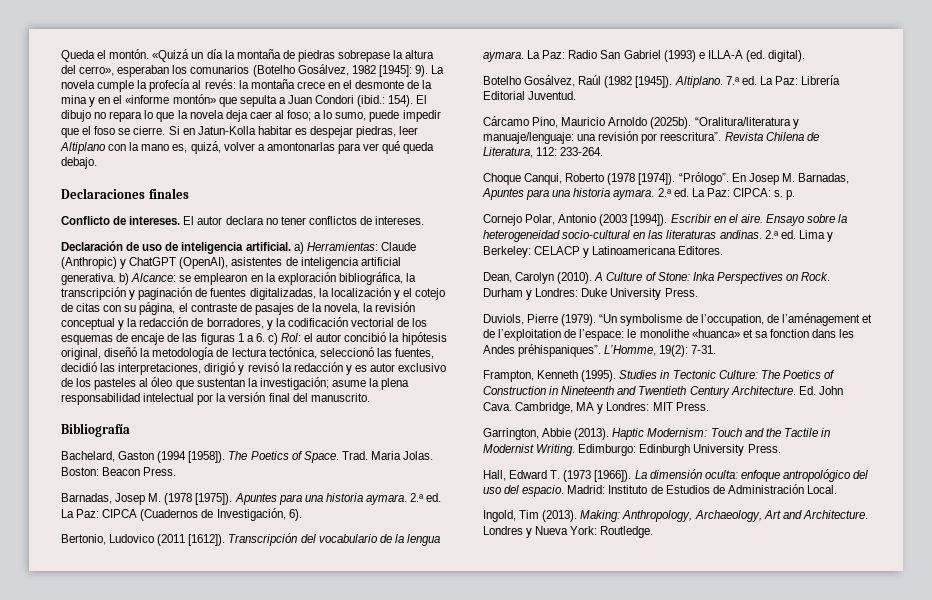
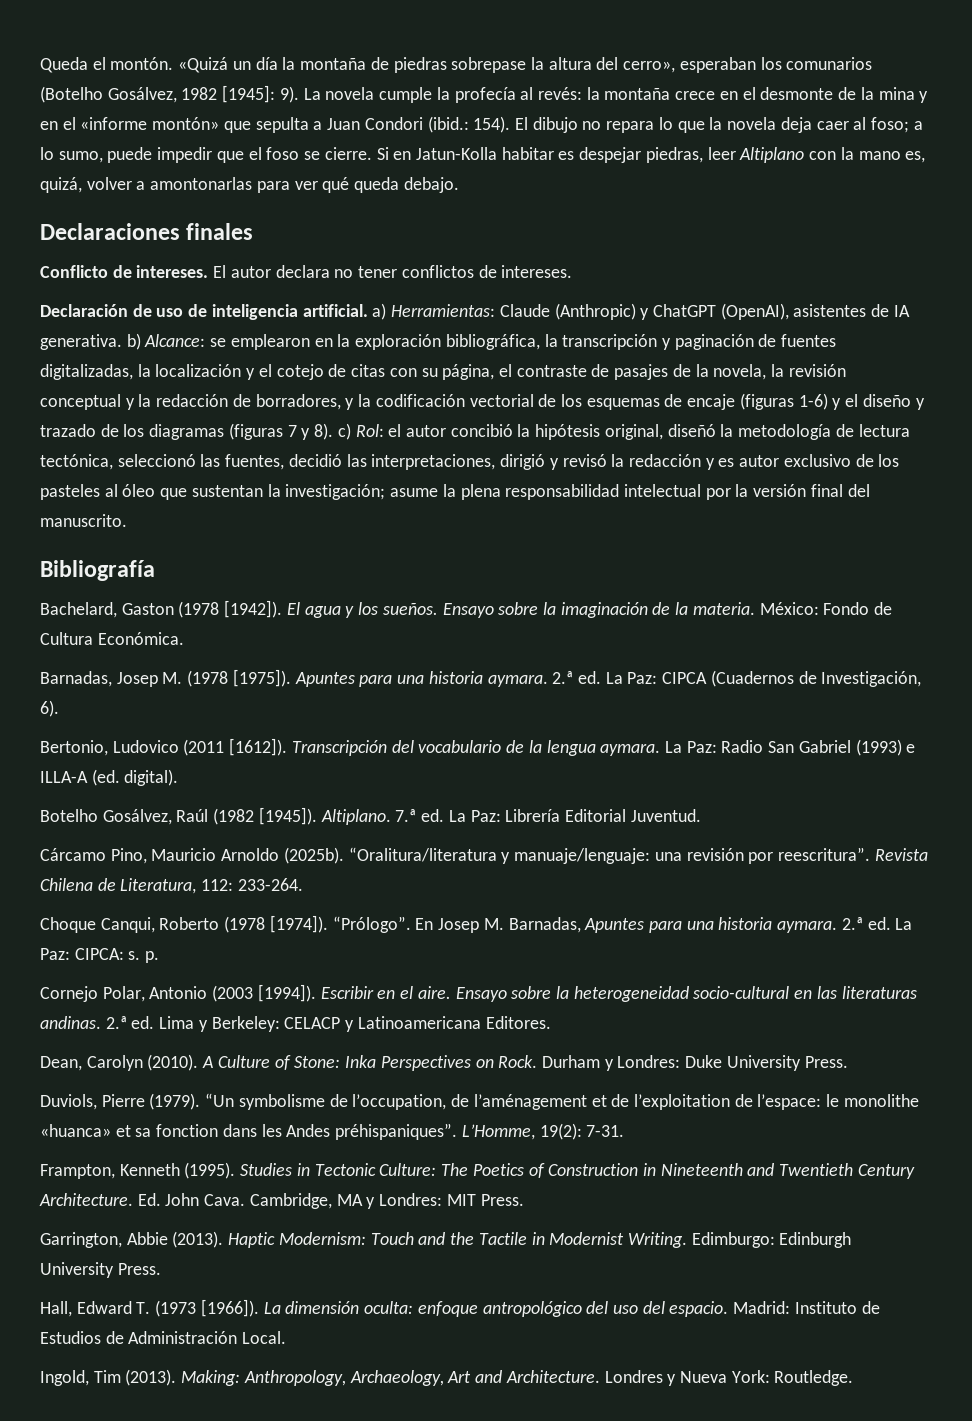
- Claude (Anthropic) y ChatGPT (OpenAI), asistentes de inteligencia artificial generativa. b) Alcance:
+ Claude (Anthropic) y ChatGPT (OpenAI), asistentes de IA generativa. b) Alcance:
- se emplearon en la exploración bibliográfica, la transcripción y paginación de fuentes digitalizadas, la localización y el cotejo de citas con su página, el contraste de pasajes de la novela, la revisión conceptual y la redacción de borradores, y la codificación vectorial de los esquemas de encaje de las figuras 1 a 6. c) Rol:
+ se emplearon en la exploración bibliográfica, la transcripción y paginación de fuentes digitalizadas, la localización y el cotejo de citas con su página, el contraste de pasajes de la novela, la revisión conceptual y la redacción de borradores, y la codificación vectorial de los esquemas de encaje (figuras 1-6) y el diseño y trazado de los diagramas (figuras 7 y 8). c) Rol:
- Bachelard, Gaston (1994 [1958]). The Poetics of Space. Trad. Maria Jolas. Boston: Beacon Press.
+ Bachelard, Gaston (1978 [1942]). El agua y los sueños. Ensayo sobre la imaginación de la materia. México: Fondo de Cultura Económica.

